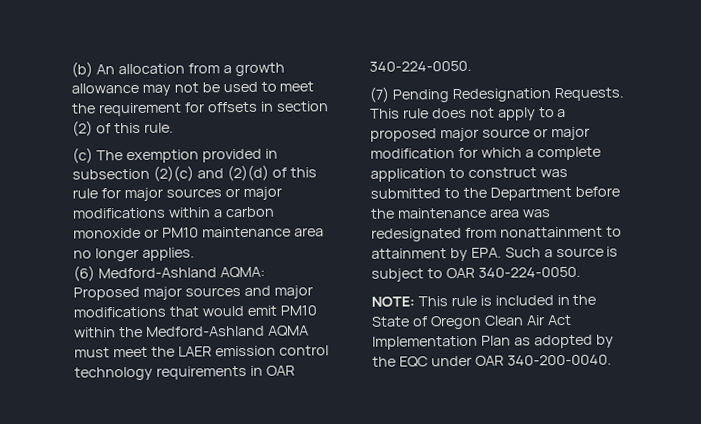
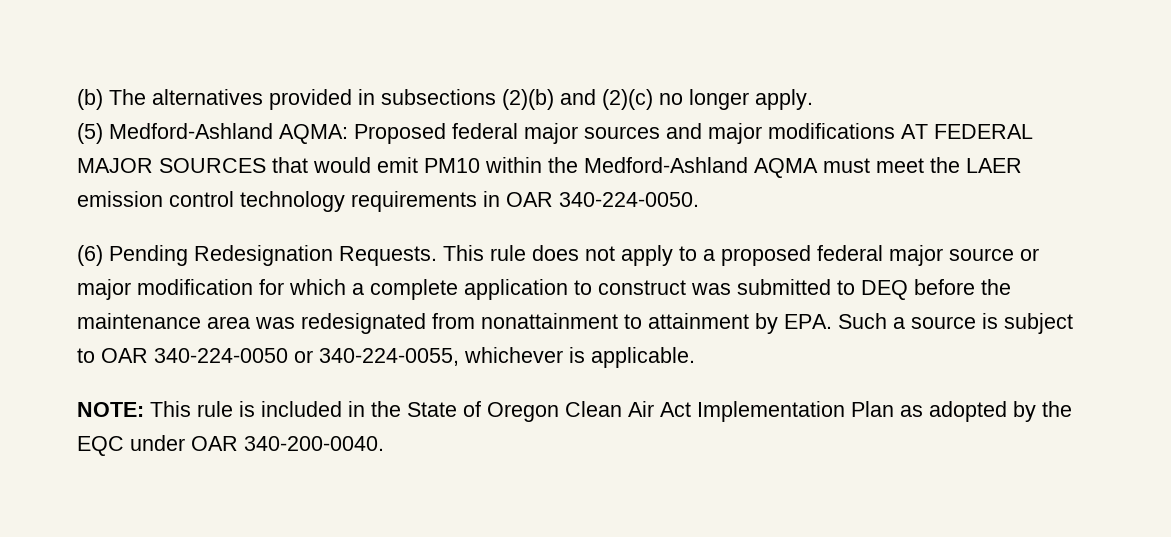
- (b) An allocation from a growth allowance may not be used to meet the requirement for offsets in section (2) of this rule.
- (c) The exemption provided in subsection (2)(c) and (2)(d) of this rule for major sources or major modifications within a carbon monoxide or PM10 maintenance area no longer applies.
- (6) Medford-Ashland AQMA: Proposed major sources and major modifications that would emit PM10 within the Medford-Ashland AQMA must meet the LAER emission control technology requirements in OAR 340-224-0050.
+ (b) The alternatives provided in subsections (2)(b) and (2)(c) no longer apply.
+ (5) Medford-Ashland AQMA: Proposed federal major sources and major modifications AT FEDERAL MAJOR SOURCES that would emit PM10 within the Medford-Ashland AQMA must meet the LAER emission control technology requirements in OAR 340-224-0050.
- (7) Pending Redesignation Requests.
+ (6) Pending Redesignation Requests.
- This rule does not apply to a proposed major source or major modification for which a complete application to construct was submitted to the Department before the maintenance area was redesignated from nonattainment to attainment by EPA. Such a source is subject to OAR 340-224-0050.
+ This rule does not apply to a proposed federal major source or major modification for which a complete application to construct was submitted to DEQ before the maintenance area was redesignated from nonattainment to attainment by EPA. Such a source is subject to OAR 340-224-0050 or 340-224-0055, whichever is applicable.

